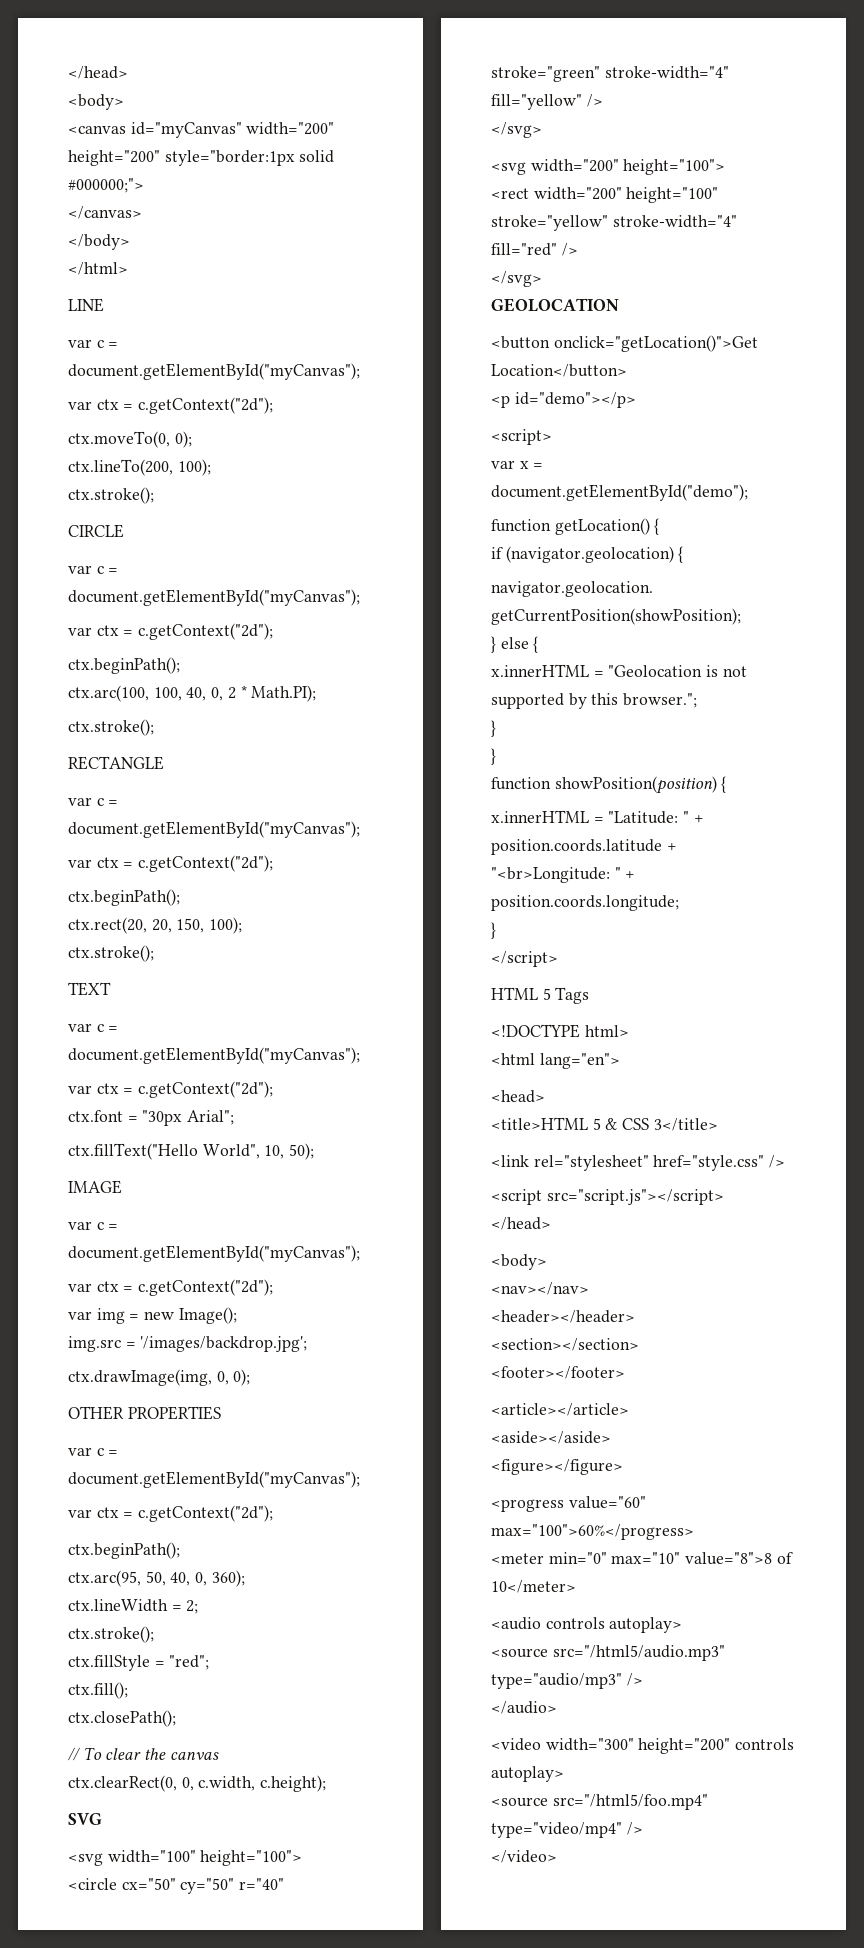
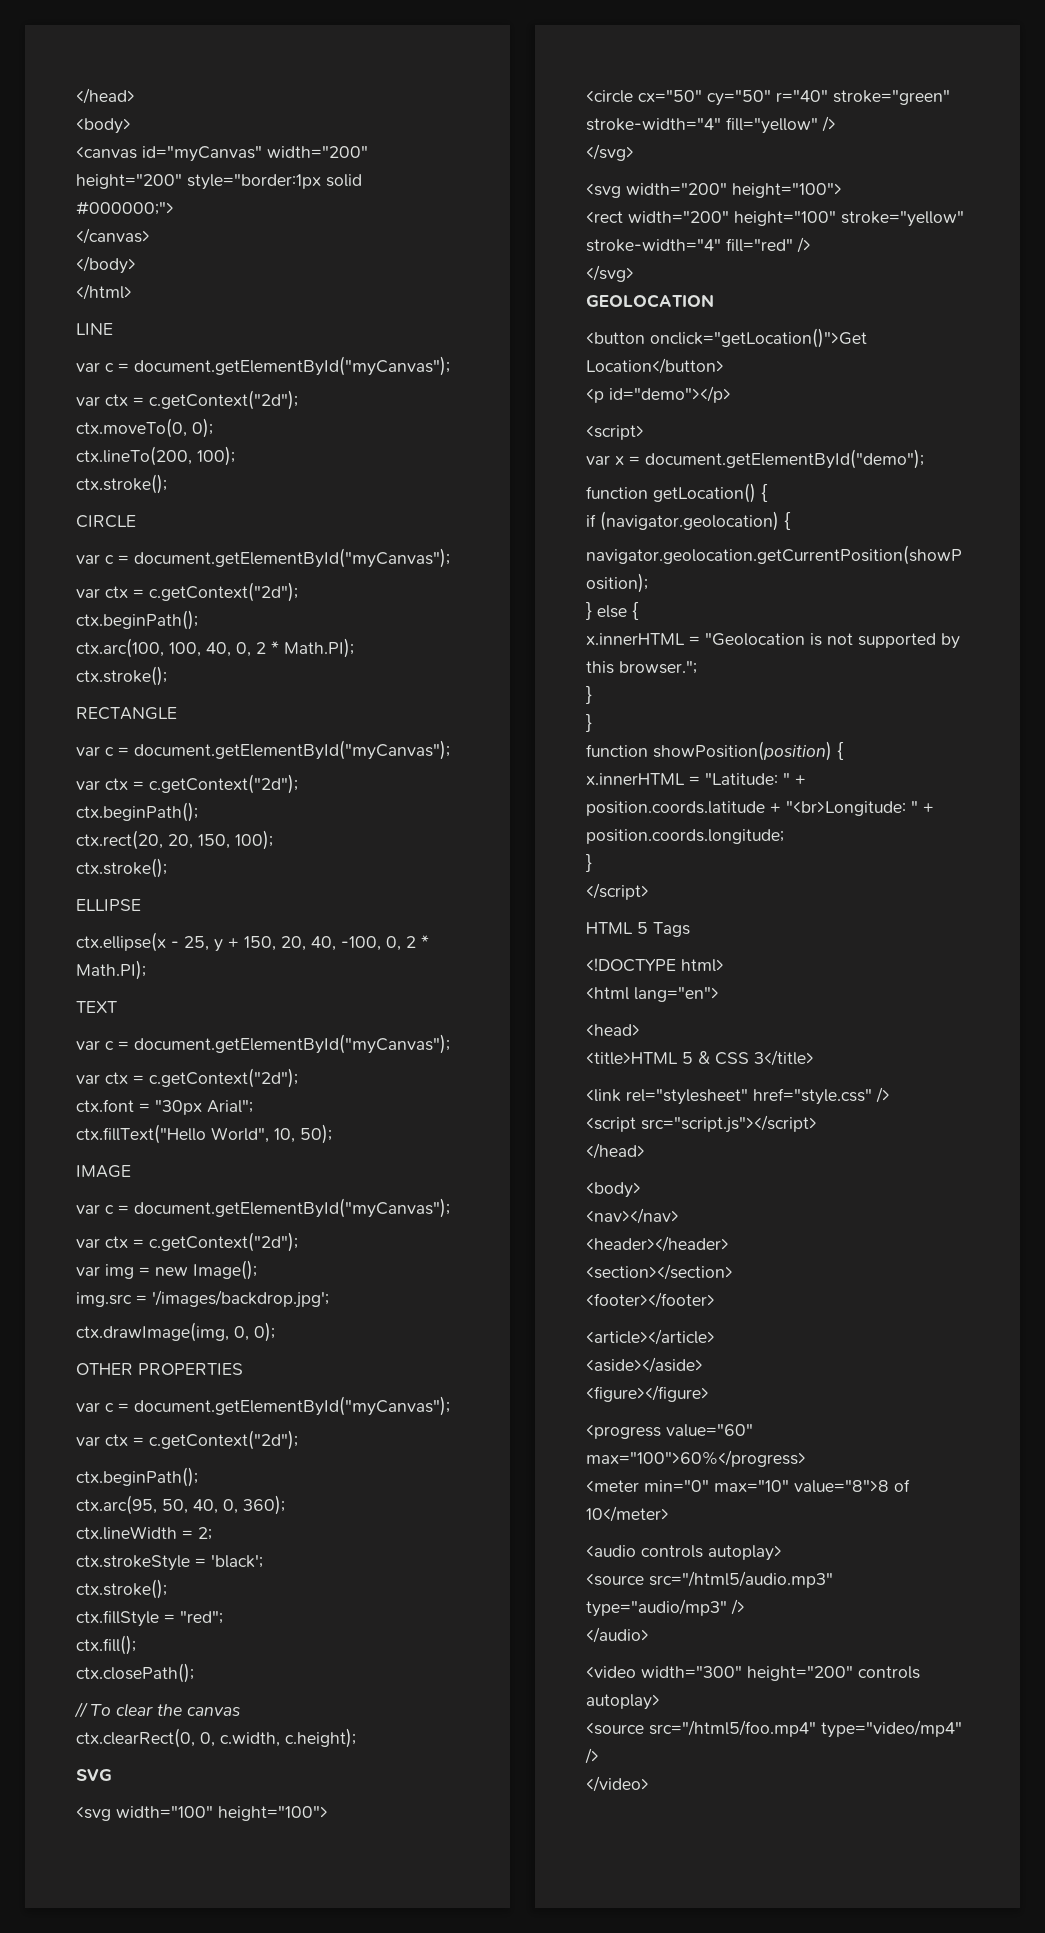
+ ELLIPSE
+ ctx.ellipse(x - 25, y + 150, 20, 40, -100, 0, 2 * Math.PI);
+ ctx.strokeStyle = 'black';

